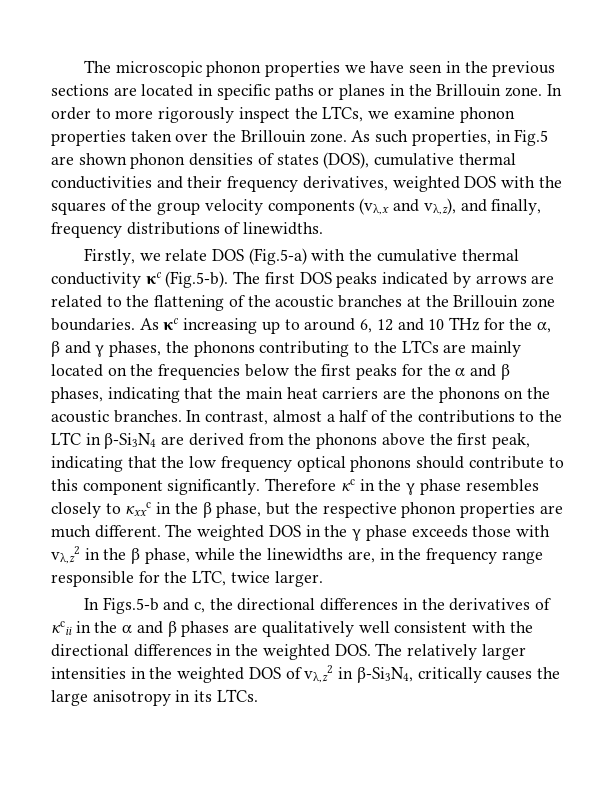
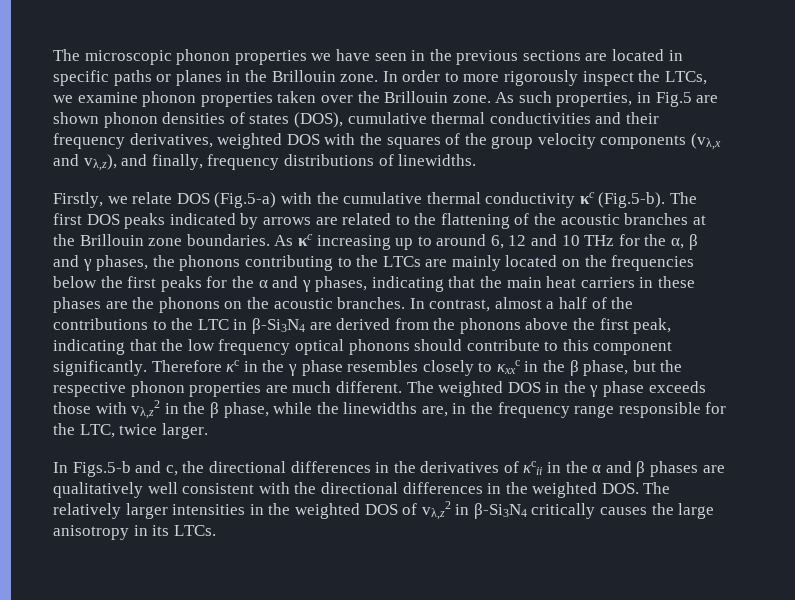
- As κc increasing up to around 6, 12 and 10 THz for the α, β and γ phases, the phonons contributing to the LTCs are mainly located on the frequencies below the first peaks for the α and β phases, indicating that the main heat carriers are the phonons on the acoustic branches.
+ As κc increasing up to around 6, 12 and 10 THz for the α, β and γ phases, the phonons contributing to the LTCs are mainly located on the frequencies below the first peaks for the α and γ phases, indicating that the main heat carriers in these phases are the phonons on the acoustic branches.
- In Figs.5-b and c, the directional differences in the derivatives of κcii in the α and β phases are qualitatively well consistent with the directional differences in the weighted DOS. The relatively larger intensities in the weighted DOS of vλ,z2 in β-Si3N4, critically causes the large anisotropy in its LTCs.
+ In Figs.5-b and c, the directional differences in the derivatives of κcii in the α and β phases are qualitatively well consistent with the directional differences in the weighted DOS. The relatively larger intensities in the weighted DOS of vλ,z2 in β-Si3N4 critically causes the large anisotropy in its LTCs.

